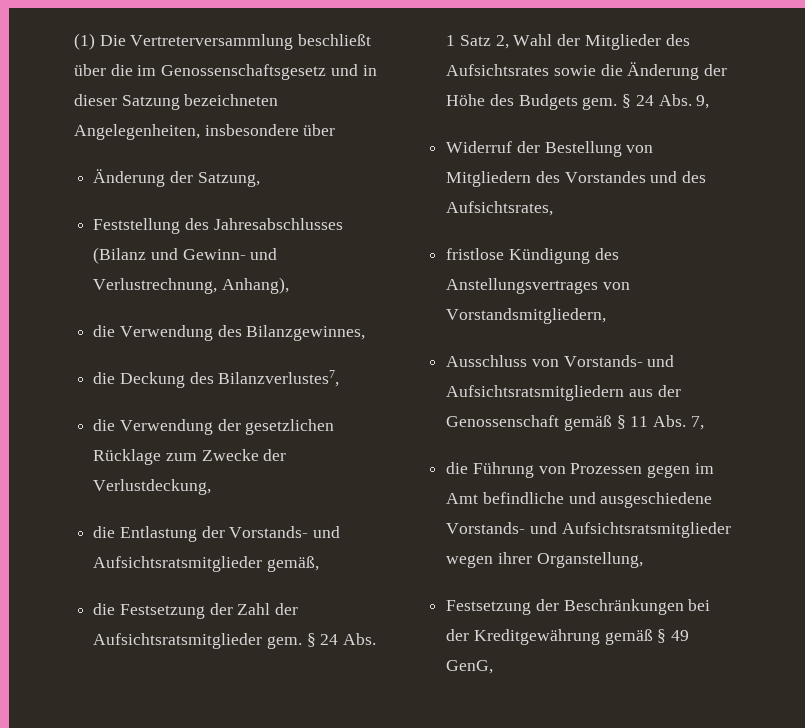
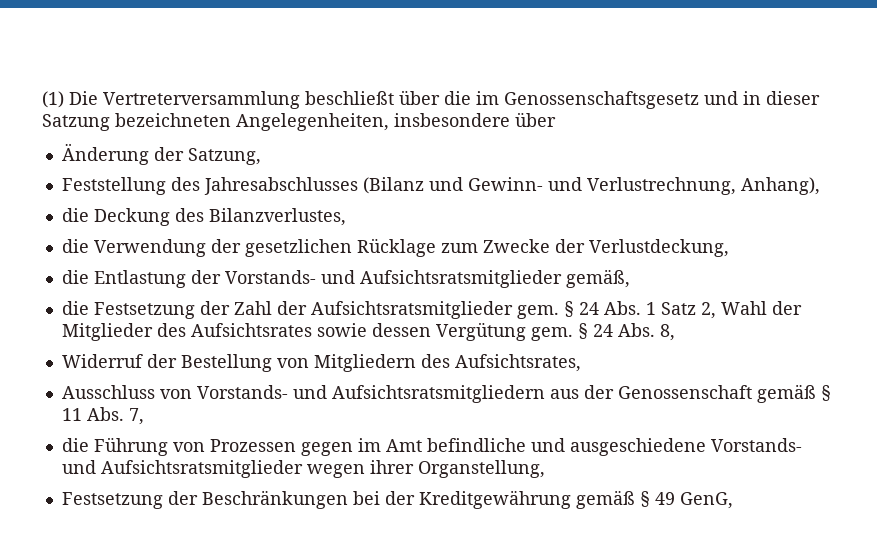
- die Verwendung des Bilanzgewinnes,
- die Deckung des Bilanzverlustes7,
+ die Deckung des Bilanzverlustes,
- § 24 Abs. 1 Satz 2, Wahl der Mitglieder des Aufsichtsrates sowie die Änderung der Höhe des Budgets gem. § 24 Abs. 9,
+ § 24 Abs. 1 Satz 2, Wahl der Mitglieder des Aufsichtsrates sowie dessen Vergütung gem. § 24 Abs. 8,
- Widerruf der Bestellung von Mitgliedern des Vorstandes und des Aufsichtsrates,
- fristlose Kündigung des Anstellungsvertrages von Vorstandsmitgliedern,
+ Widerruf der Bestellung von Mitgliedern des Aufsichtsrates,

